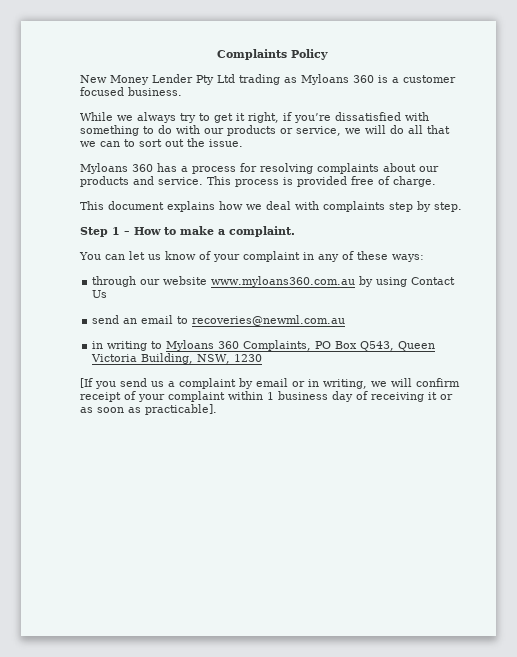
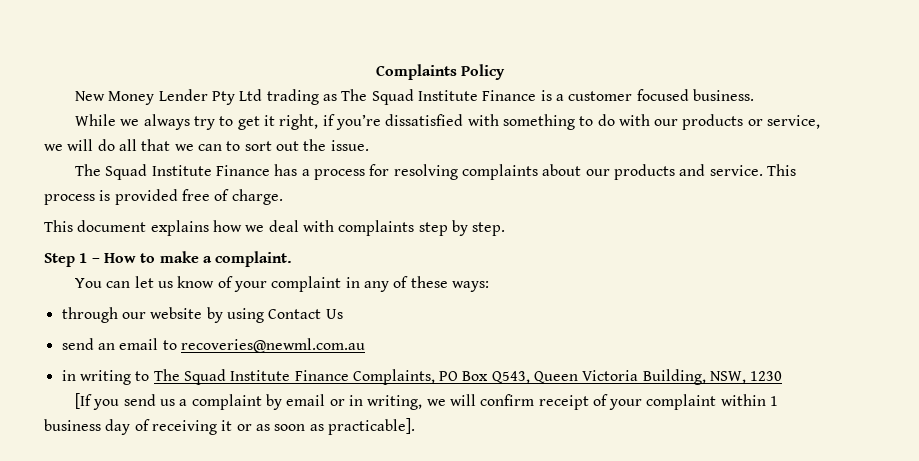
- New Money Lender Pty Ltd trading as Myloans 360 is a customer focused business.
+ New Money Lender Pty Ltd trading as The Squad Institute Finance is a customer focused business.
- Myloans 360 has a process for resolving complaints about our products and service.
+ The Squad Institute Finance has a process for resolving complaints about our products and service.
- through our website www.myloans360.com.au by using Contact Us
+ through our website by using Contact Us
- in writing to Myloans 360 Complaints, PO Box Q543, Queen Victoria Building, NSW, 1230
+ in writing to The Squad Institute Finance Complaints, PO Box Q543, Queen Victoria Building, NSW, 1230

